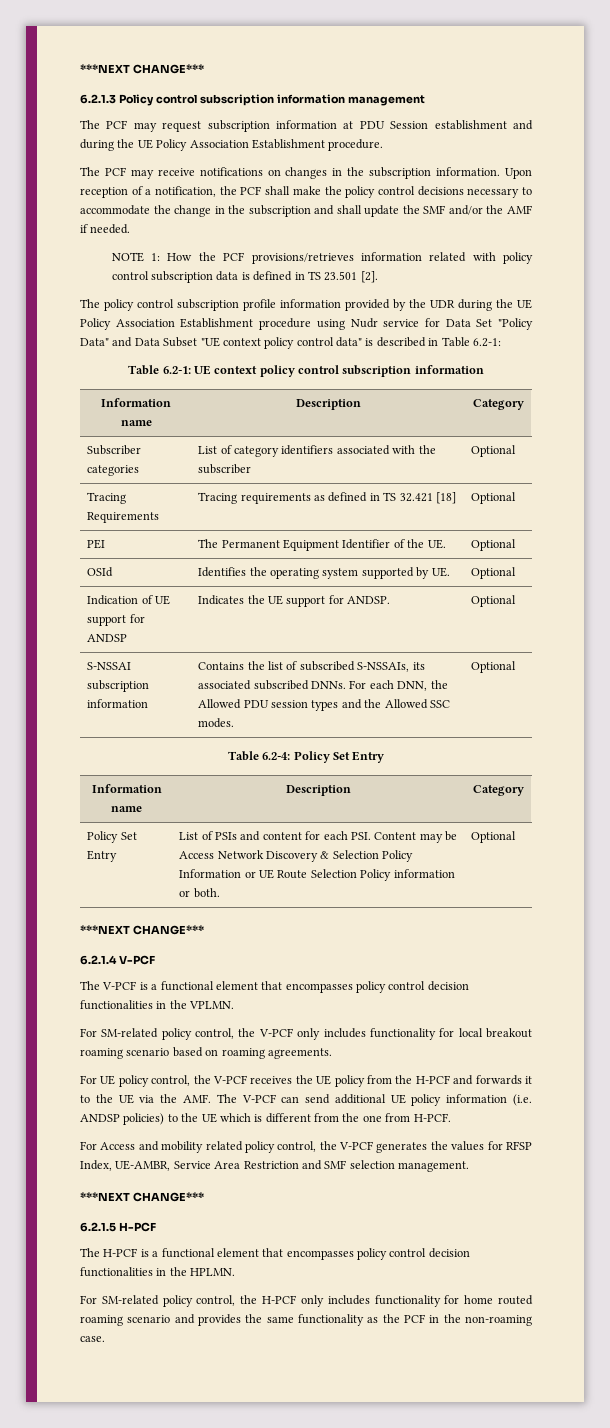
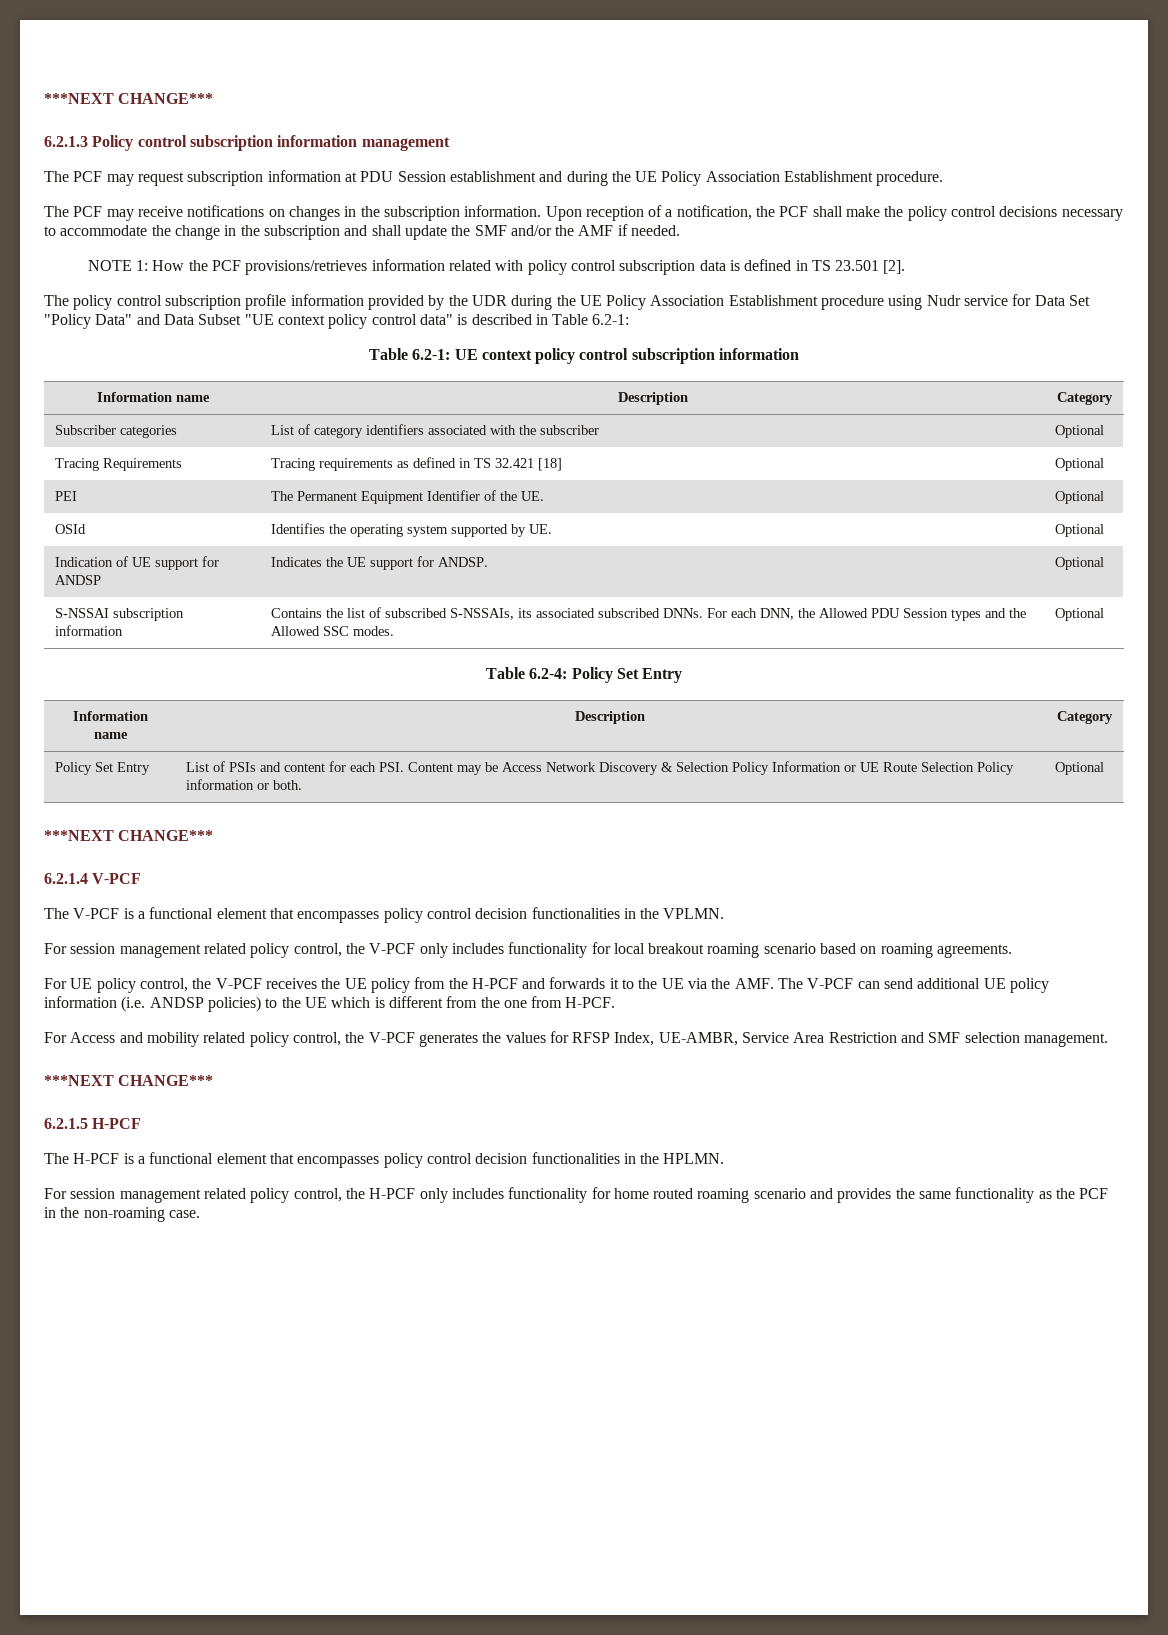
- S-NSSAI subscription information | Contains the list of subscribed S-NSSAIs, its associated subscribed DNNs. For each DNN, the Allowed PDU session types and the Allowed SSC modes. | Optional
+ S-NSSAI subscription information | Contains the list of subscribed S-NSSAIs, its associated subscribed DNNs. For each DNN, the Allowed PDU Session types and the Allowed SSC modes. | Optional
- For SM-related policy control, the V-PCF only includes functionality for local breakout roaming scenario based on roaming agreements.
+ For session management related policy control, the V-PCF only includes functionality for local breakout roaming scenario based on roaming agreements.
- For SM-related policy control, the H-PCF only includes functionality for home routed roaming scenario and provides the same functionality as the PCF in the non-roaming case.
+ For session management related policy control, the H-PCF only includes functionality for home routed roaming scenario and provides the same functionality as the PCF in the non-roaming case.

